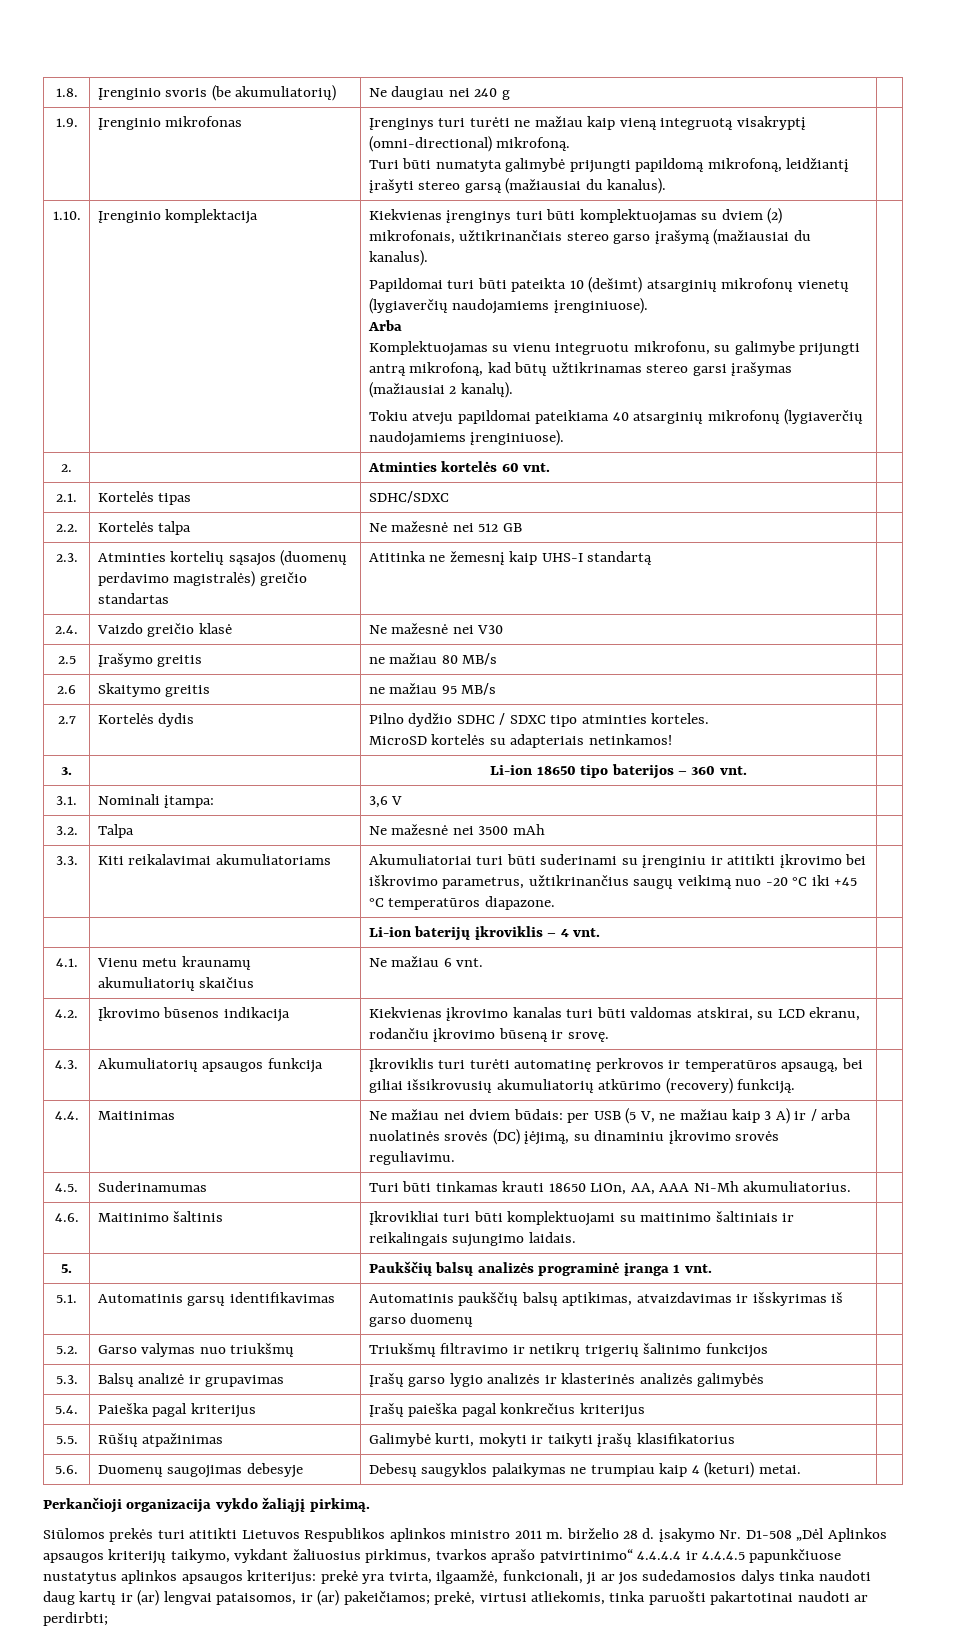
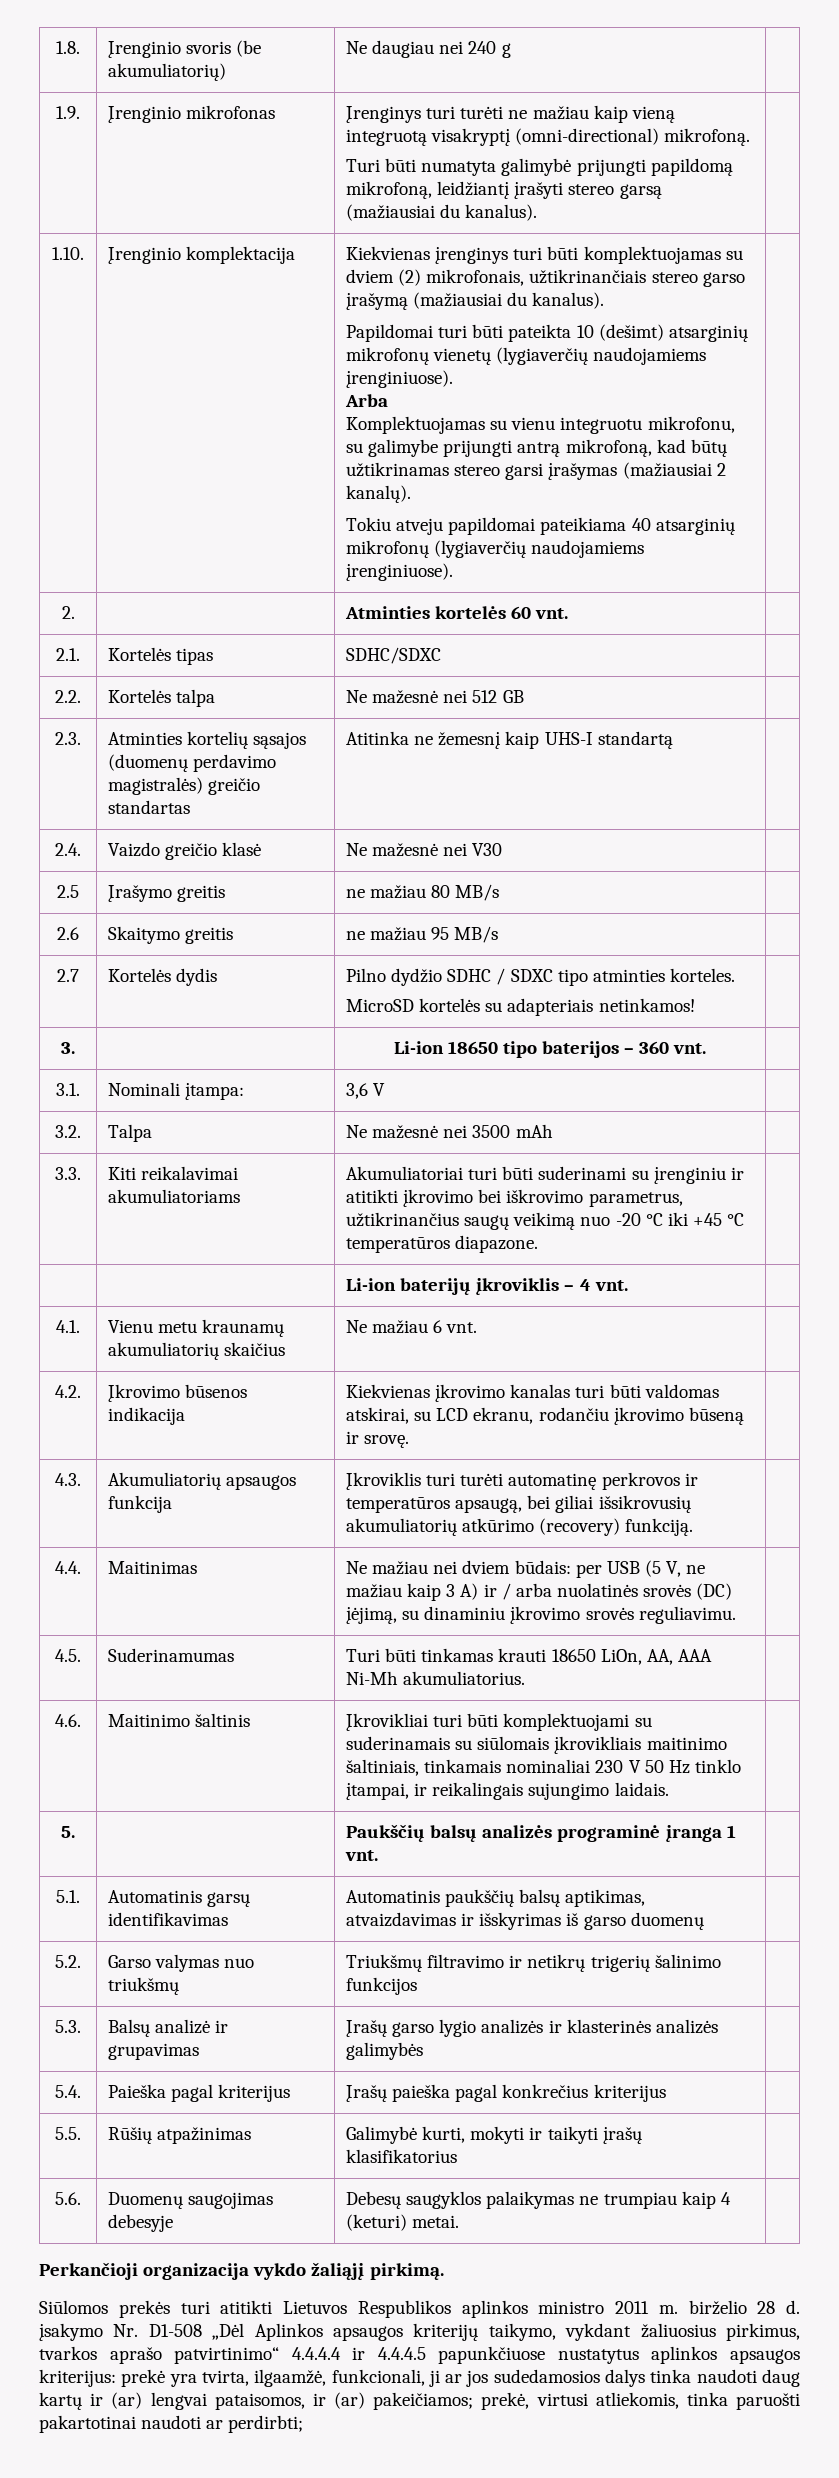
- 4.6. | Maitinimo šaltinis | Įkrovikliai turi būti komplektuojami su maitinimo šaltiniais ir reikalingais sujungimo laidais. |
+ 4.6. | Maitinimo šaltinis | Įkrovikliai turi būti komplektuojami su suderinamais su siūlomais įkrovikliais maitinimo šaltiniais, tinkamais nominaliai 230 V 50 Hz tinklo įtampai, ir reikalingais sujungimo laidais. |

